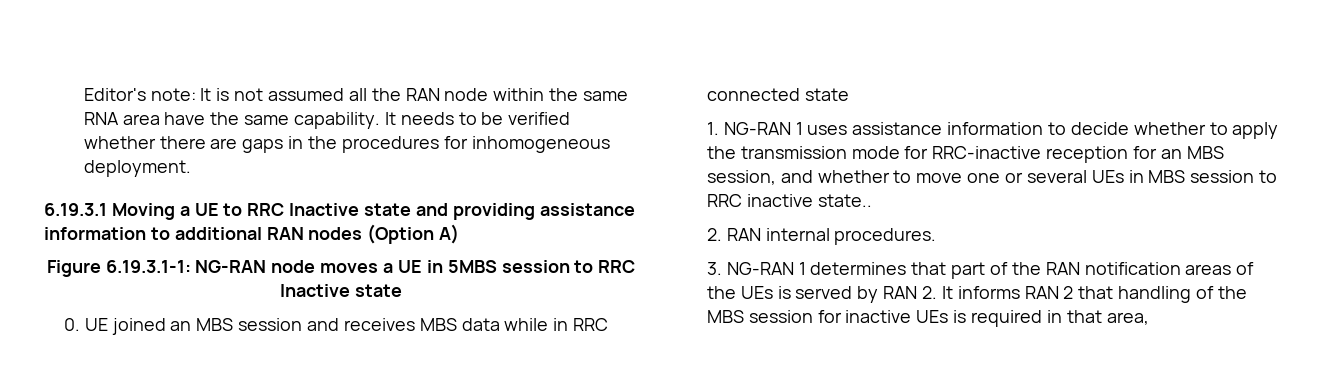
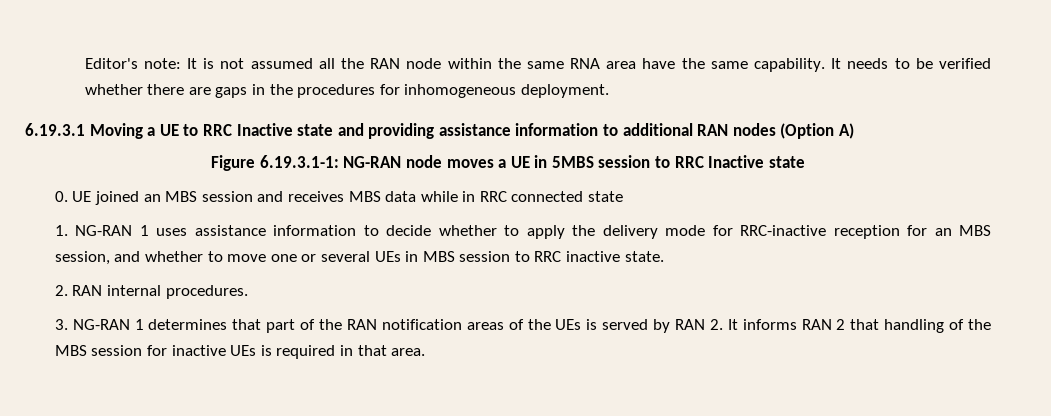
- 1. NG-RAN 1 uses assistance information to decide whether to apply the transmission mode for RRC-inactive reception for an MBS session, and whether to move one or several UEs in MBS session to RRC inactive state..
+ 1. NG-RAN 1 uses assistance information to decide whether to apply the delivery mode for RRC-inactive reception for an MBS session, and whether to move one or several UEs in MBS session to RRC inactive state.
- 3. NG-RAN 1 determines that part of the RAN notification areas of the UEs is served by RAN 2. It informs RAN 2 that handling of the MBS session for inactive UEs is required in that area,
+ 3. NG-RAN 1 determines that part of the RAN notification areas of the UEs is served by RAN 2. It informs RAN 2 that handling of the MBS session for inactive UEs is required in that area.

